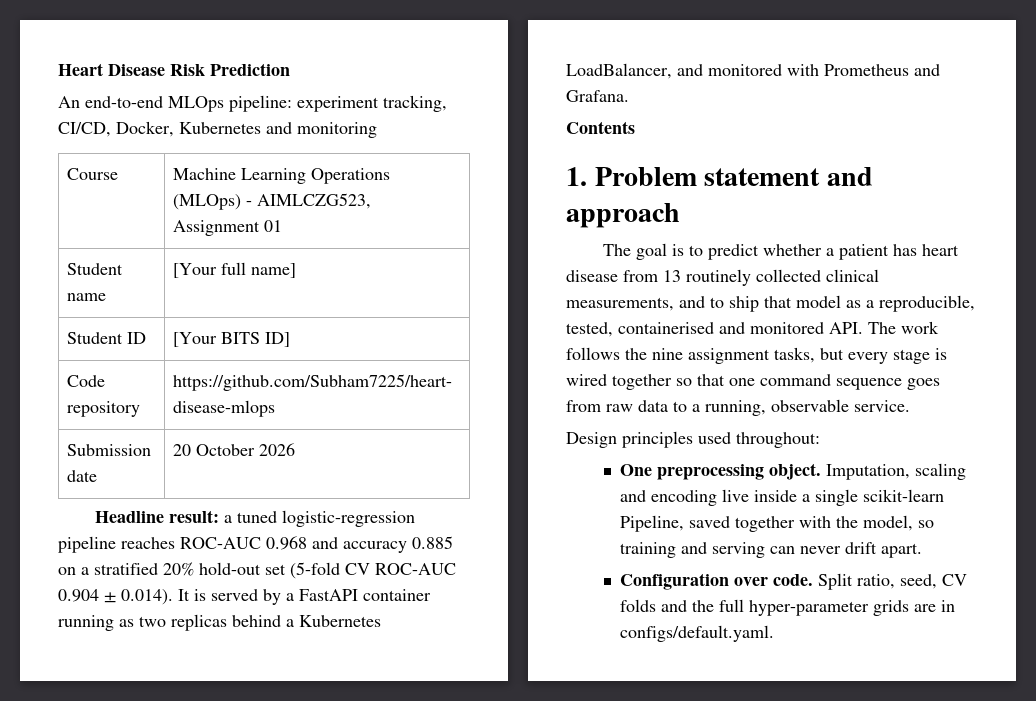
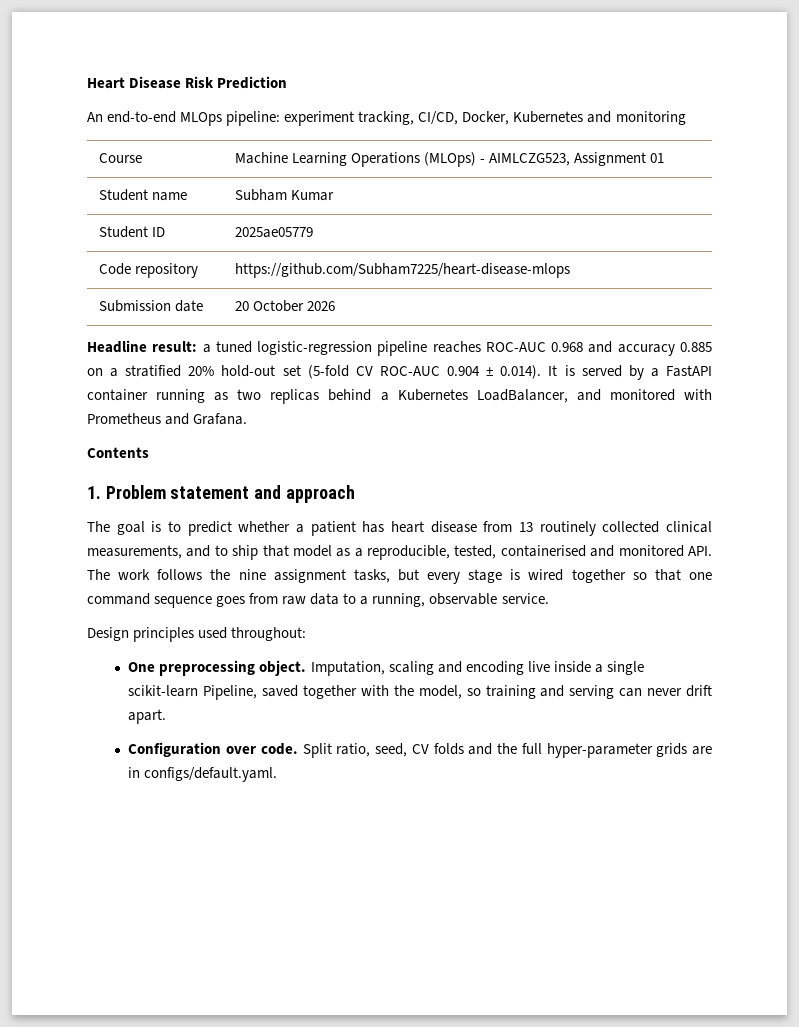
- Student name | [Your full name]
+ Student name | Subham Kumar
- Student ID | [Your BITS ID]
+ Student ID | 2025ae05779

